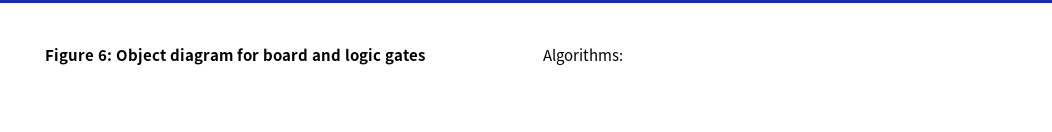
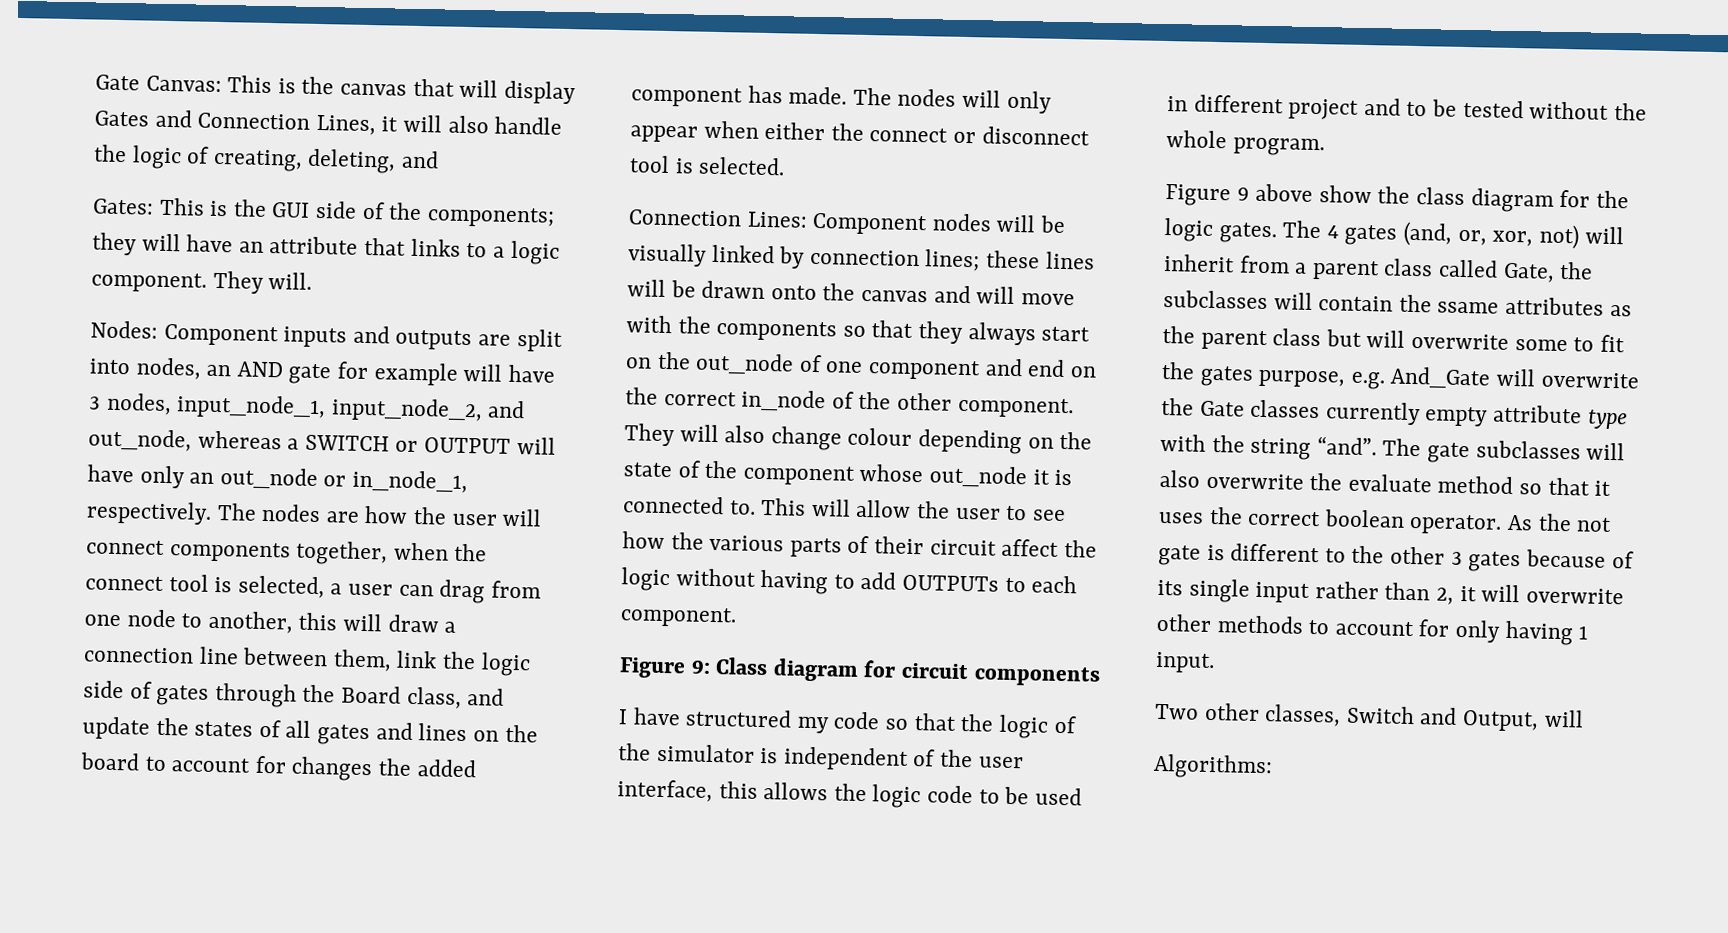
- Figure 6: Object diagram for board and logic gates
+ Gate Canvas: This is the canvas that will display Gates and Connection Lines, it will also handle the logic of creating, deleting, and
+ Gates: This is the GUI side of the components; they will have an attribute that links to a logic component. They will.
+ Nodes: Component inputs and outputs are split into nodes, an AND gate for example will have 3 nodes, input_node_1, input_node_2, and out_node, whereas a SWITCH or OUTPUT will have only an out_node or in_node_1, respectively. The nodes are how the user will connect components together, when the connect tool is selected, a user can drag from one node to another, this will draw a connection line between them, link the logic side of gates through the Board class, and update the states of all gates and lines on the board to account for changes the added component has made. The nodes will only appear when either the connect or disconnect tool is selected.
+ Connection Lines: Component nodes will be visually linked by connection lines; these lines will be drawn onto the canvas and will move with the components so that they always start on the out_node of one component and end on the correct in_node of the other component. They will also change colour depending on the state of the component whose out_node it is connected to. This will allow the user to see how the various parts of their circuit affect the logic without having to add OUTPUTs to each component.
+ Figure 9: Class diagram for circuit components
+ I have structured my code so that the logic of the simulator is independent of the user interface, this allows the logic code to be used in different project and to be tested without the whole program.
+ Figure 9 above show the class diagram for the logic gates. The 4 gates (and, or, xor, not) will inherit from a parent class called Gate, the subclasses will contain the ssame attributes as the parent class but will overwrite some to fit the gates purpose, e.g. And_Gate will overwrite the Gate classes currently empty attribute type with the string “and”. The gate subclasses will also overwrite the evaluate method so that it uses the correct boolean operator. As the not gate is different to the other 3 gates because of its single input rather than 2, it will overwrite other methods to account for only having 1 input.
+ Two other classes, Switch and Output, will

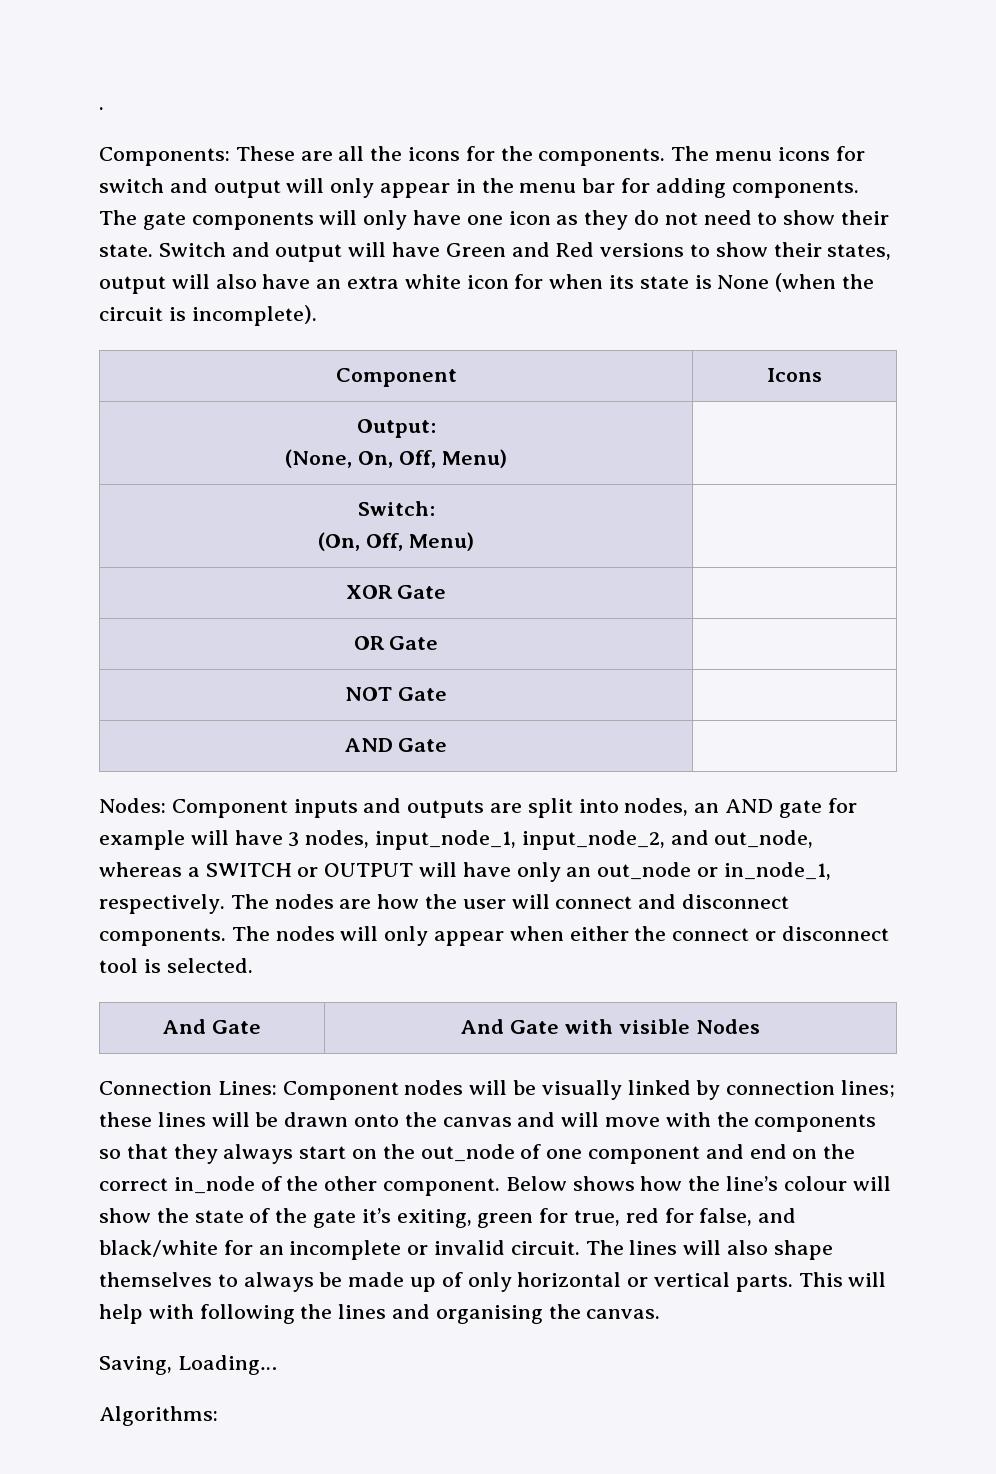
- Gate Canvas: This is the canvas that will display Gates and Connection Lines, it will also handle the logic of creating, deleting, and
- Gates: This is the GUI side of the components; they will have an attribute that links to a logic component. They will.
+ .
+ Components: These are all the icons for the components. The menu icons for switch and output will only appear in the menu bar for adding components. The gate components will only have one icon as they do not need to show their state. Switch and output will have Green and Red versions to show their states, output will also have an extra white icon for when its state is None (when the circuit is incomplete).
+ Component | Icons
+ Output:
+ (None, On, Off, Menu) |
+ Switch:
+ (On, Off, Menu) |
+ XOR Gate |
+ OR Gate |
+ NOT Gate |
+ AND Gate |
- The nodes are how the user will connect components together, when the connect tool is selected, a user can drag from one node to another, this will draw a connection line between them, link the logic side of gates through the Board class, and update the states of all gates and lines on the board to account for changes the added component has made.
+ The nodes are how the user will connect and disconnect components.
+ And Gate | And Gate with visible Nodes
- They will also change colour depending on the state of the component whose out_node it is connected to. This will allow the user to see how the various parts of their circuit affect the logic without having to add OUTPUTs to each component.
- Figure 9: Class diagram for circuit components
- I have structured my code so that the logic of the simulator is independent of the user interface, this allows the logic code to be used in different project and to be tested without the whole program.
- Figure 9 above show the class diagram for the logic gates. The 4 gates (and, or, xor, not) will inherit from a parent class called Gate, the subclasses will contain the ssame attributes as the parent class but will overwrite some to fit the gates purpose, e.g. And_Gate will overwrite the Gate classes currently empty attribute type with the string “and”. The gate subclasses will also overwrite the evaluate method so that it uses the correct boolean operator. As the not gate is different to the other 3 gates because of its single input rather than 2, it will overwrite other methods to account for only having 1 input.
- Two other classes, Switch and Output, will
+ Below shows how the line’s colour will show the state of the gate it’s exiting, green for true, red for false, and black/white for an incomplete or invalid circuit. The lines will also shape themselves to always be made up of only horizontal or vertical parts. This will help with following the lines and organising the canvas.
+ Saving, Loading…

